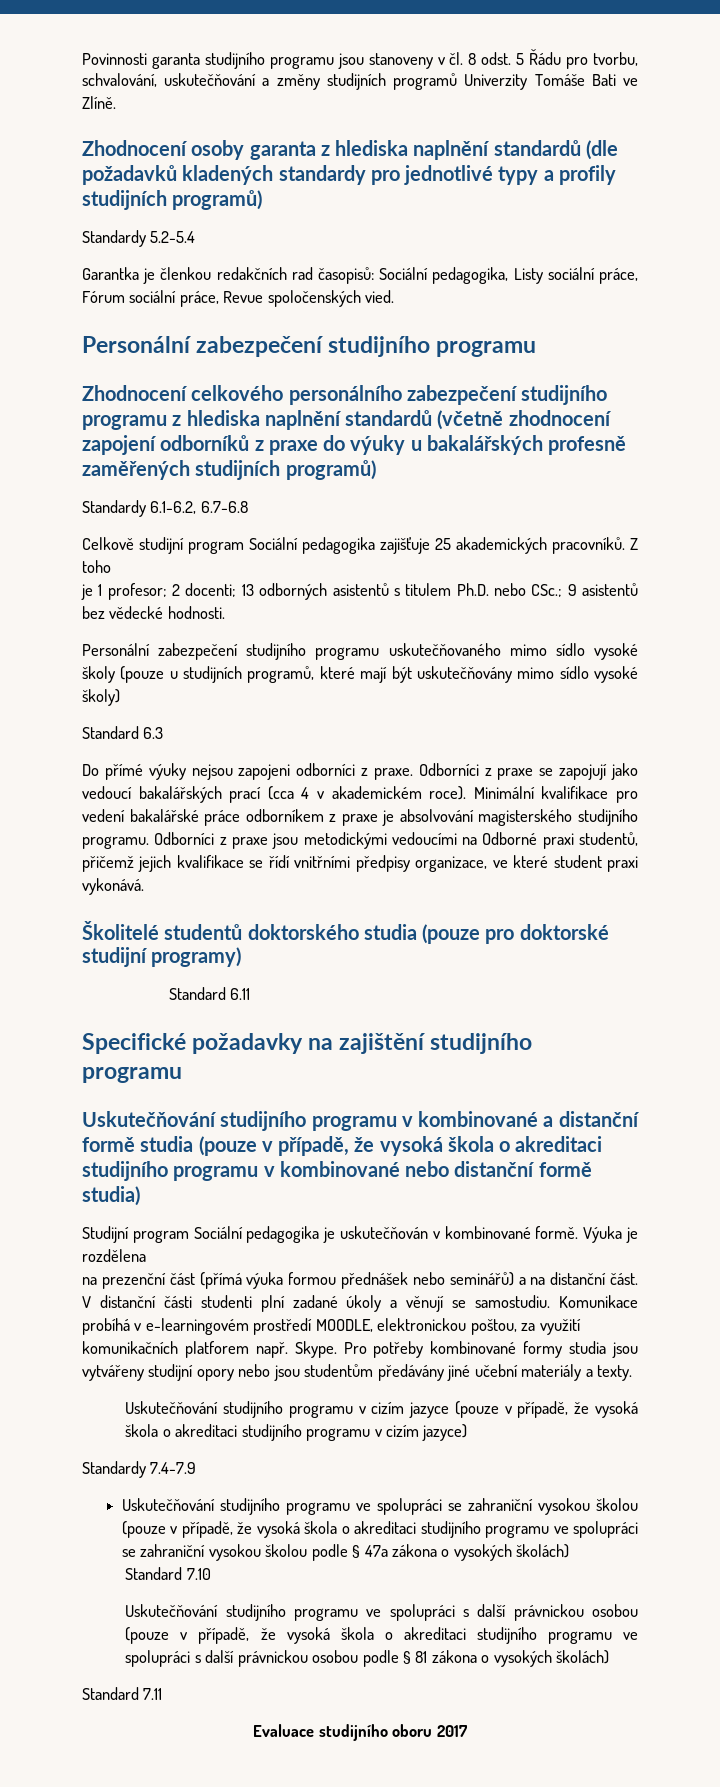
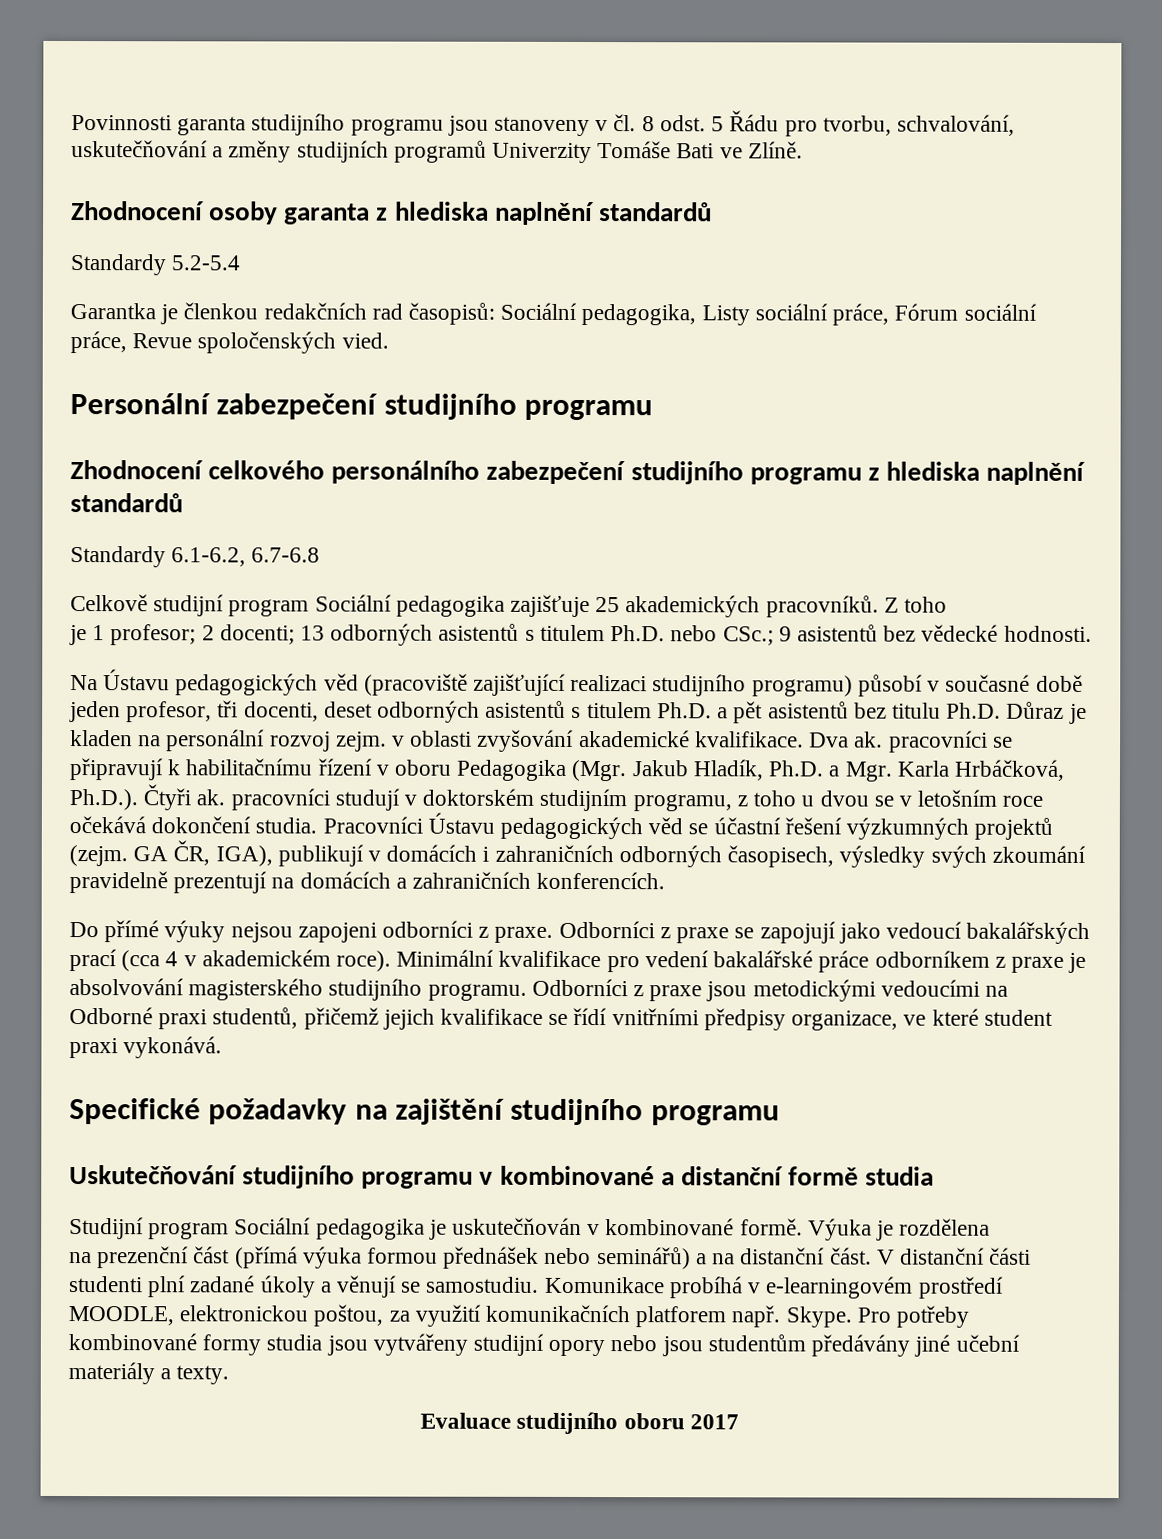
- Zhodnocení osoby garanta z hlediska naplnění standardů (dle požadavků kladených standardy pro jednotlivé typy a profily studijních programů)
+ Zhodnocení osoby garanta z hlediska naplnění standardů
- Zhodnocení celkového personálního zabezpečení studijního programu z hlediska naplnění standardů (včetně zhodnocení zapojení odborníků z praxe do výuky u bakalářských profesně zaměřených studijních programů)
+ Zhodnocení celkového personálního zabezpečení studijního programu z hlediska naplnění standardů
- Personální zabezpečení studijního programu uskutečňovaného mimo sídlo vysoké školy (pouze u studijních programů, které mají být uskutečňovány mimo sídlo vysoké školy)
- Standard 6.3
+ Na Ústavu pedagogických věd (pracoviště zajišťující realizaci studijního programu) působí v současné době jeden profesor, tři docenti, deset odborných asistentů s titulem Ph.D. a pět asistentů bez titulu Ph.D. Důraz je kladen na personální rozvoj zejm. v oblasti zvyšování akademické kvalifikace. Dva ak. pracovníci se připravují k habilitačnímu řízení v oboru Pedagogika (Mgr. Jakub Hladík, Ph.D. a Mgr. Karla Hrbáčková, Ph.D.). Čtyři ak. pracovníci studují v doktorském studijním programu, z toho u dvou se v letošním roce očekává dokončení studia. Pracovníci Ústavu pedagogických věd se účastní řešení výzkumných projektů (zejm. GA ČR, IGA), publikují v domácích i zahraničních odborných časopisech, výsledky svých zkoumání pravidelně prezentují na domácích a zahraničních konferencích.
- Školitelé studentů doktorského studia (pouze pro doktorské studijní programy)
- Standard 6.11
- Uskutečňování studijního programu v kombinované a distanční formě studia (pouze v případě, že vysoká škola o akreditaci studijního programu v kombinované nebo distanční formě studia)
+ Uskutečňování studijního programu v kombinované a distanční formě studia
- Uskutečňování studijního programu v cizím jazyce (pouze v případě, že vysoká škola o akreditaci studijního programu v cizím jazyce)
- Standardy 7.4-7.9
- Uskutečňování studijního programu ve spolupráci se zahraniční vysokou školou (pouze v případě, že vysoká škola o akreditaci studijního programu ve spolupráci se zahraniční vysokou školou podle § 47a zákona o vysokých školách)
- Standard 7.10
- Uskutečňování studijního programu ve spolupráci s další právnickou osobou (pouze v případě, že vysoká škola o akreditaci studijního programu ve spolupráci s další právnickou osobou podle § 81 zákona o vysokých školách)
- Standard 7.11

